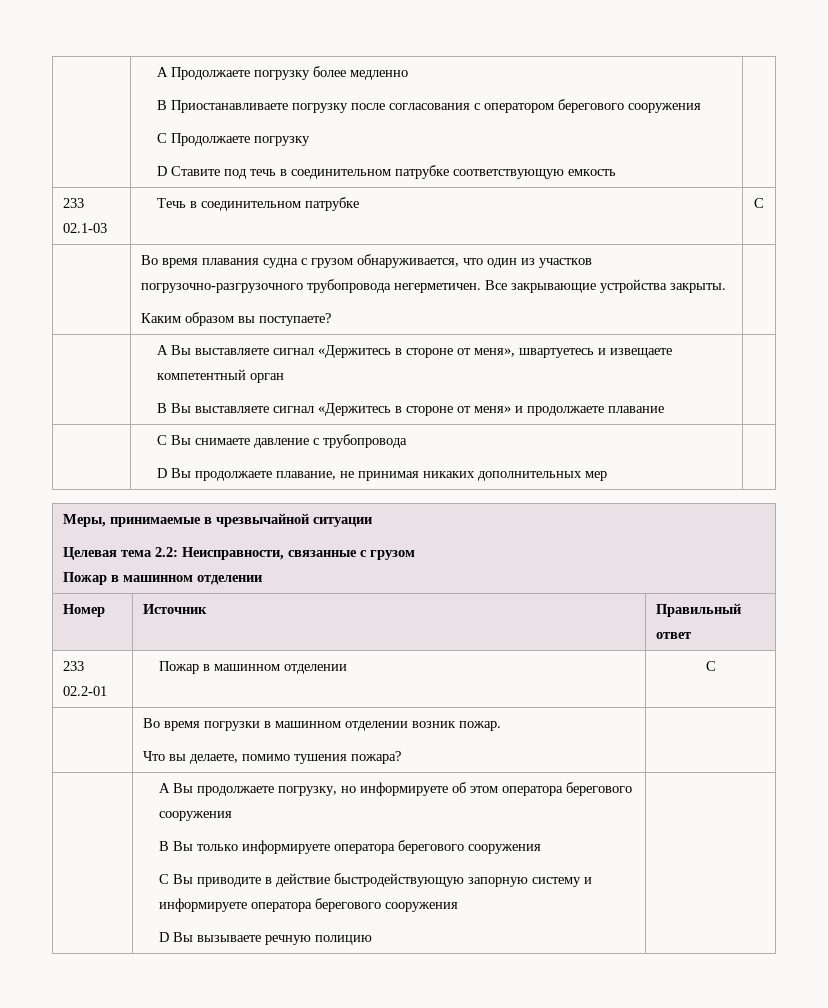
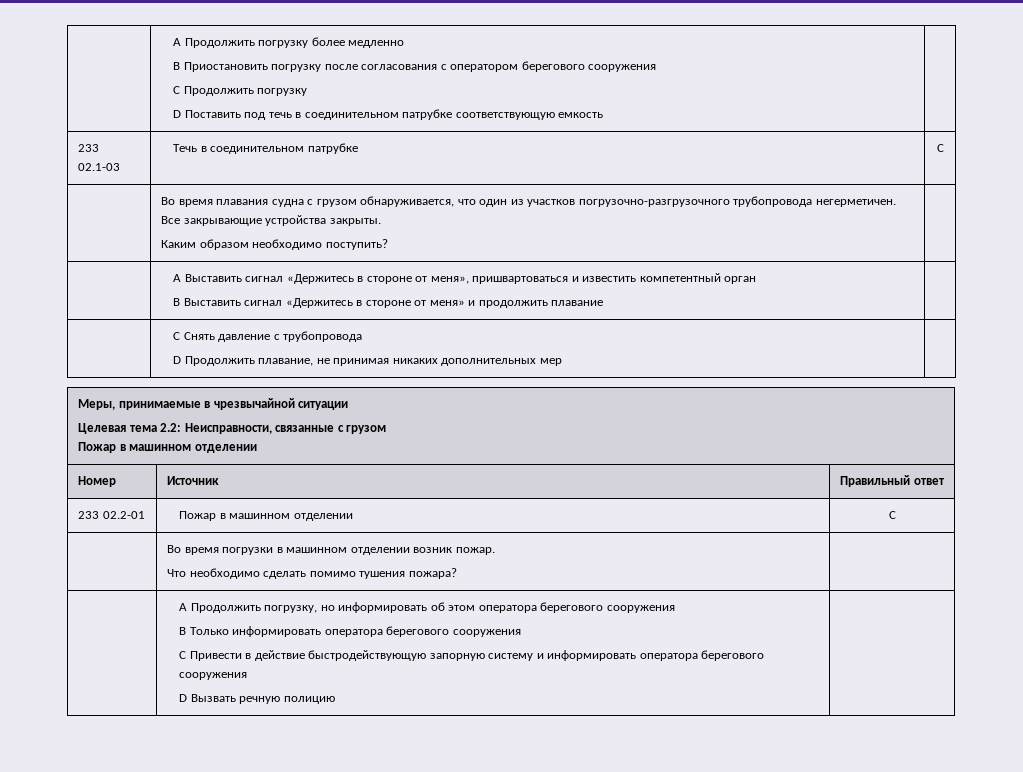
- | A Продолжаете погрузку более медленно
- В Приостанавливаете погрузку после согласования с оператором берегового сооружения
- C Продолжаете погрузку
- D Ставите под течь в соединительном патрубке соответствующую емкость |
+ | A Продолжить погрузку более медленно
+ В Приостановить погрузку после согласования с оператором берегового сооружения
+ C Продолжить погрузку
+ D Поставить под течь в соединительном патрубке соответствующую емкость |
  | Во время плавания судна с грузом обнаруживается, что один из участков погрузочно-разгрузочного трубопровода негерметичен. Все закрывающие устройства закрыты.
- Каким образом вы поступаете? |
- | A Вы выставляете сигнал «Держитесь в стороне от меня», швартуетесь и извещаете компетентный орган
- В Вы выставляете сигнал «Держитесь в стороне от меня» и продолжаете плавание |
+ Каким образом необходимо поступить? |
+ | A Выставить сигнал «Держитесь в стороне от меня», пришвартоваться и известить компетентный орган
+ В Выставить сигнал «Держитесь в стороне от меня» и продолжить плавание |
- | C Вы снимаете давление с трубопровода
- D Вы продолжаете плавание, не принимая никаких дополнительных мер |
+ | C Снять давление с трубопровода
+ D Продолжить плавание, не принимая никаких дополнительных мер |
  | Во время погрузки в машинном отделении возник пожар.
- Что вы делаете, помимо тушения пожара? |
+ Что необходимо сделать помимо тушения пожара? |
- | A Вы продолжаете погрузку, но информируете об этом оператора берегового сооружения
- В Вы только информируете оператора берегового сооружения
- C Вы приводите в действие быстродействующую запорную систему и информируете оператора берегового сооружения
- D Вы вызываете речную полицию |
+ | A Продолжить погрузку, но информировать об этом оператора берегового сооружения
+ В Только информировать оператора берегового сооружения
+ C Привести в действие быстродействующую запорную систему и информировать оператора берегового сооружения
+ D Вызвать речную полицию |

